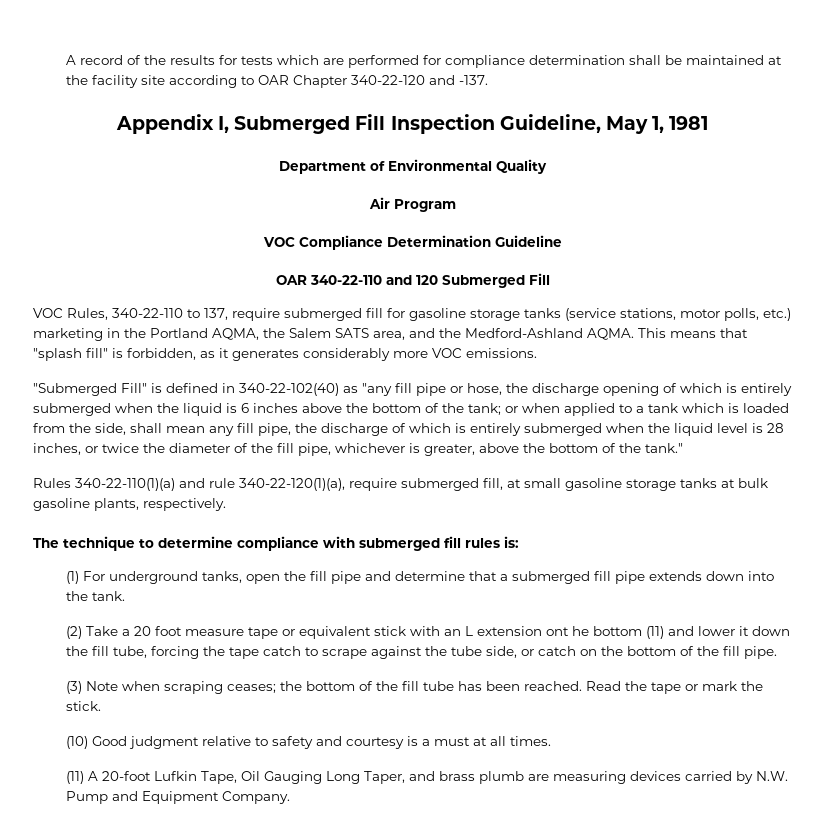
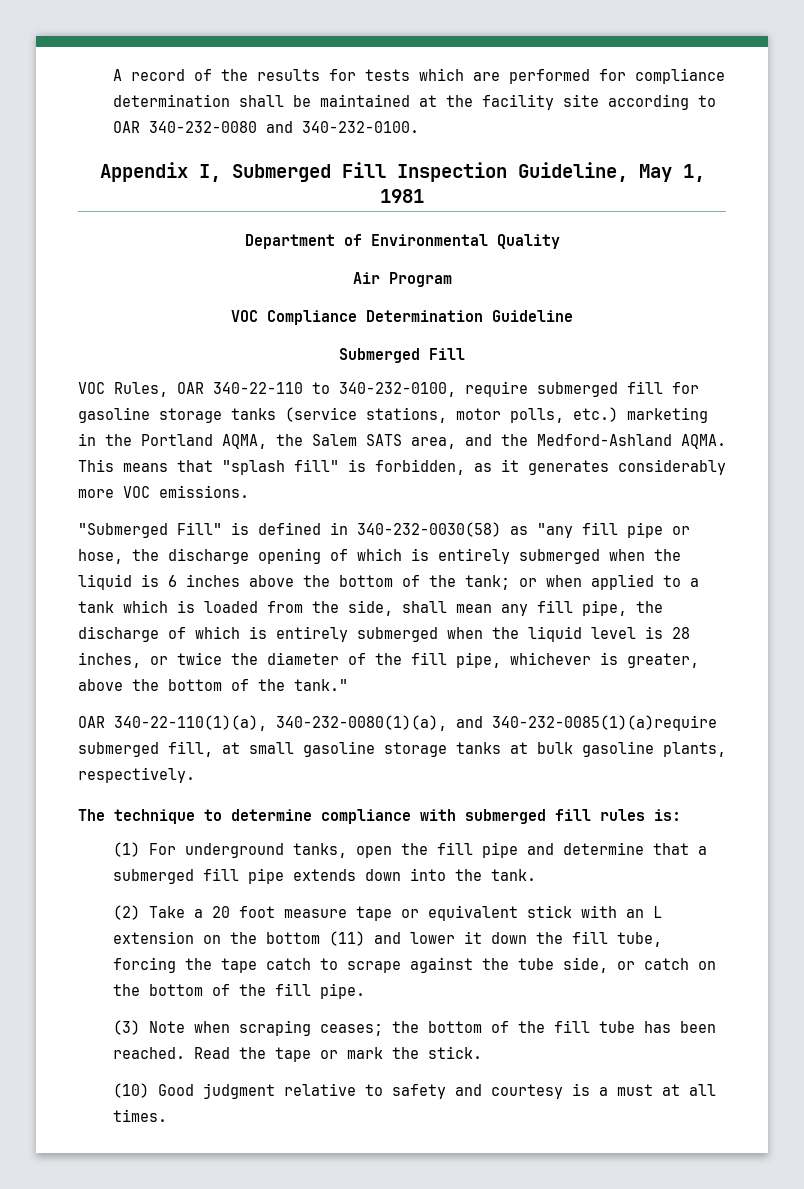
- A record of the results for tests which are performed for compliance determination shall be maintained at the facility site according to OAR Chapter 340-22-120 and -137.
+ A record of the results for tests which are performed for compliance determination shall be maintained at the facility site according to OAR 340-232-0080 and 340-232-0100.
  VOC Compliance Determination Guideline
- OAR 340-22-110 and 120 Submerged Fill
+ Submerged Fill
- VOC Rules, 340-22-110 to 137, require submerged fill for gasoline storage tanks (service stations, motor polls, etc.) marketing in the Portland AQMA, the Salem SATS area, and the Medford-Ashland AQMA.
+ VOC Rules, OAR 340-22-110 to 340-232-0100, require submerged fill for gasoline storage tanks (service stations, motor polls, etc.) marketing in the Portland AQMA, the Salem SATS area, and the Medford-Ashland AQMA.
- "Submerged Fill" is defined in 340-22-102(40) as "any fill pipe or hose, the discharge opening of which is entirely submerged when the liquid is 6 inches above the bottom of the tank;
+ "Submerged Fill" is defined in 340-232-0030(58) as "any fill pipe or hose, the discharge opening of which is entirely submerged when the liquid is 6 inches above the bottom of the tank;
- Rules 340-22-110(1)(a) and rule 340-22-120(1)(a), require submerged fill, at small gasoline storage tanks at bulk gasoline plants, respectively.
+ OAR 340-22-110(1)(a), 340-232-0080(1)(a), and 340-232-0085(1)(a)require submerged fill, at small gasoline storage tanks at bulk gasoline plants, respectively.
- (2) Take a 20 foot measure tape or equivalent stick with an L extension ont he bottom (11) and lower it down the fill tube, forcing the tape catch to scrape against the tube side, or catch on the bottom of the fill pipe.
+ (2) Take a 20 foot measure tape or equivalent stick with an L extension on the bottom (11) and lower it down the fill tube, forcing the tape catch to scrape against the tube side, or catch on the bottom of the fill pipe.
- (11) A 20-foot Lufkin Tape, Oil Gauging Long Taper, and brass plumb are measuring devices carried by N.W. Pump and Equipment Company.

